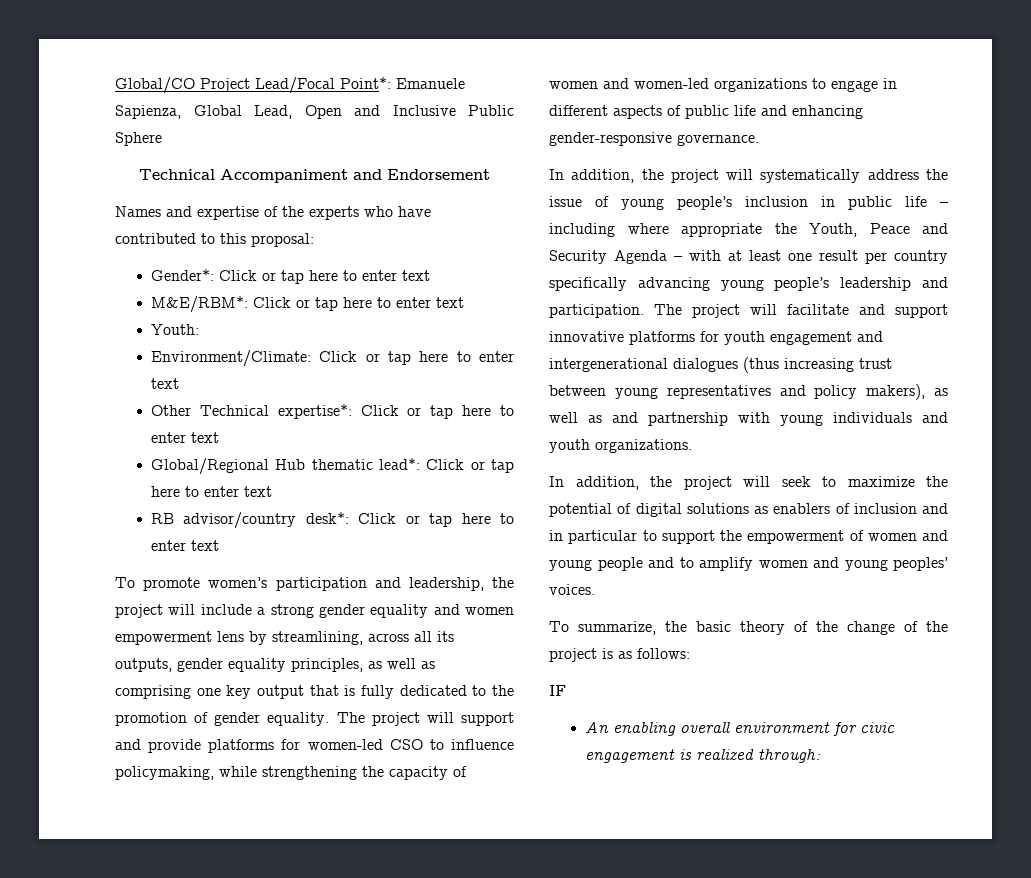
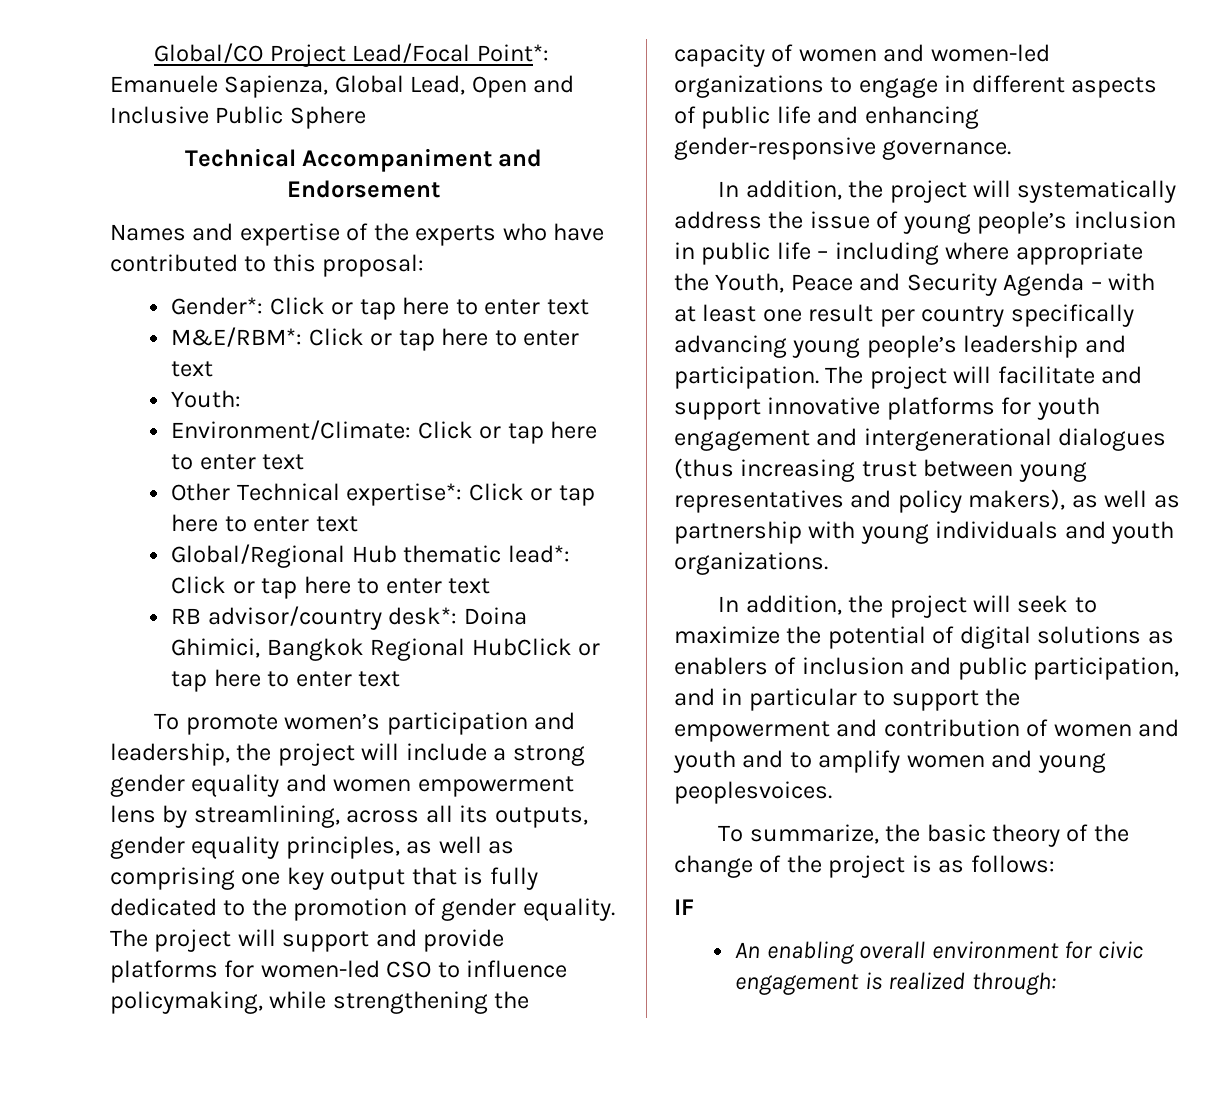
- RB advisor/country desk*: Click or tap here to enter text
+ RB advisor/country desk*: Doina Ghimici, Bangkok Regional HubClick or tap here to enter text
- The project will facilitate and support innovative platforms for youth engagement and intergenerational dialogues (thus increasing trust between young representatives and policy makers), as well as and partnership with young individuals and youth organizations.
+ The project will facilitate and support innovative platforms for youth engagement and intergenerational dialogues (thus increasing trust between young representatives and policy makers), as well as partnership with young individuals and youth organizations.
- In addition, the project will seek to maximize the potential of digital solutions as enablers of inclusion and in particular to support the empowerment of women and young people and to amplify women and young peoples’ voices.
+ In addition, the project will seek to maximize the potential of digital solutions as enablers of inclusion and public participation, and in particular to support the empowerment and contribution of women and youth and to amplify women and young peoplesvoices.

